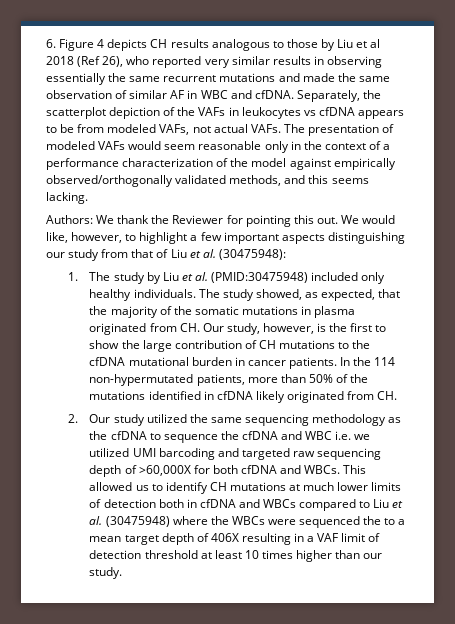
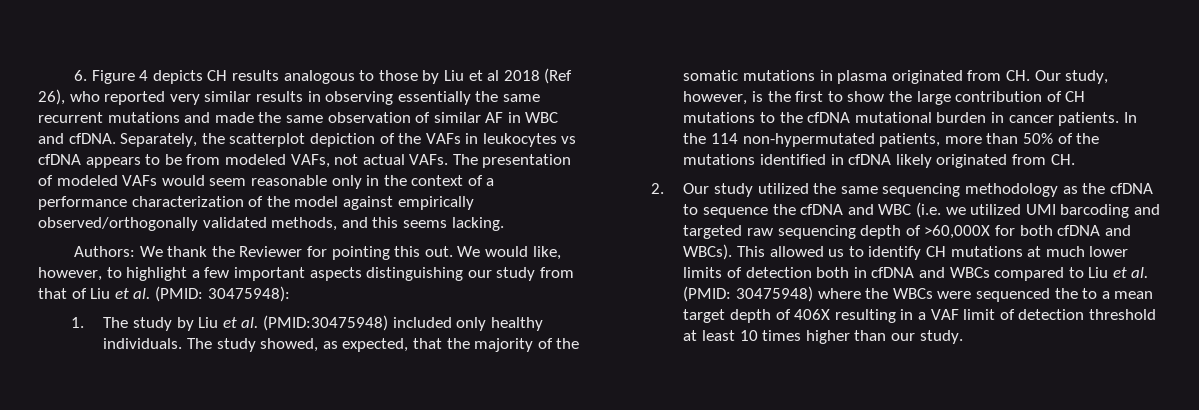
- We would like, however, to highlight a few important aspects distinguishing our study from that of Liu et al. (30475948):
+ We would like, however, to highlight a few important aspects distinguishing our study from that of Liu et al. (PMID: 30475948):
- 2. Our study utilized the same sequencing methodology as the cfDNA to sequence the cfDNA and WBC i.e. we utilized UMI barcoding and targeted raw sequencing depth of >60,000X for both cfDNA and WBCs.
+ 2. Our study utilized the same sequencing methodology as the cfDNA to sequence the cfDNA and WBC (i.e. we utilized UMI barcoding and targeted raw sequencing depth of >60,000X for both cfDNA and WBCs).
- This allowed us to identify CH mutations at much lower limits of detection both in cfDNA and WBCs compared to Liu et al. (30475948) where the WBCs were sequenced the to a mean target depth of 406X resulting in a VAF limit of detection threshold at least 10 times higher than our study.
+ This allowed us to identify CH mutations at much lower limits of detection both in cfDNA and WBCs compared to Liu et al. (PMID: 30475948) where the WBCs were sequenced the to a mean target depth of 406X resulting in a VAF limit of detection threshold at least 10 times higher than our study.

